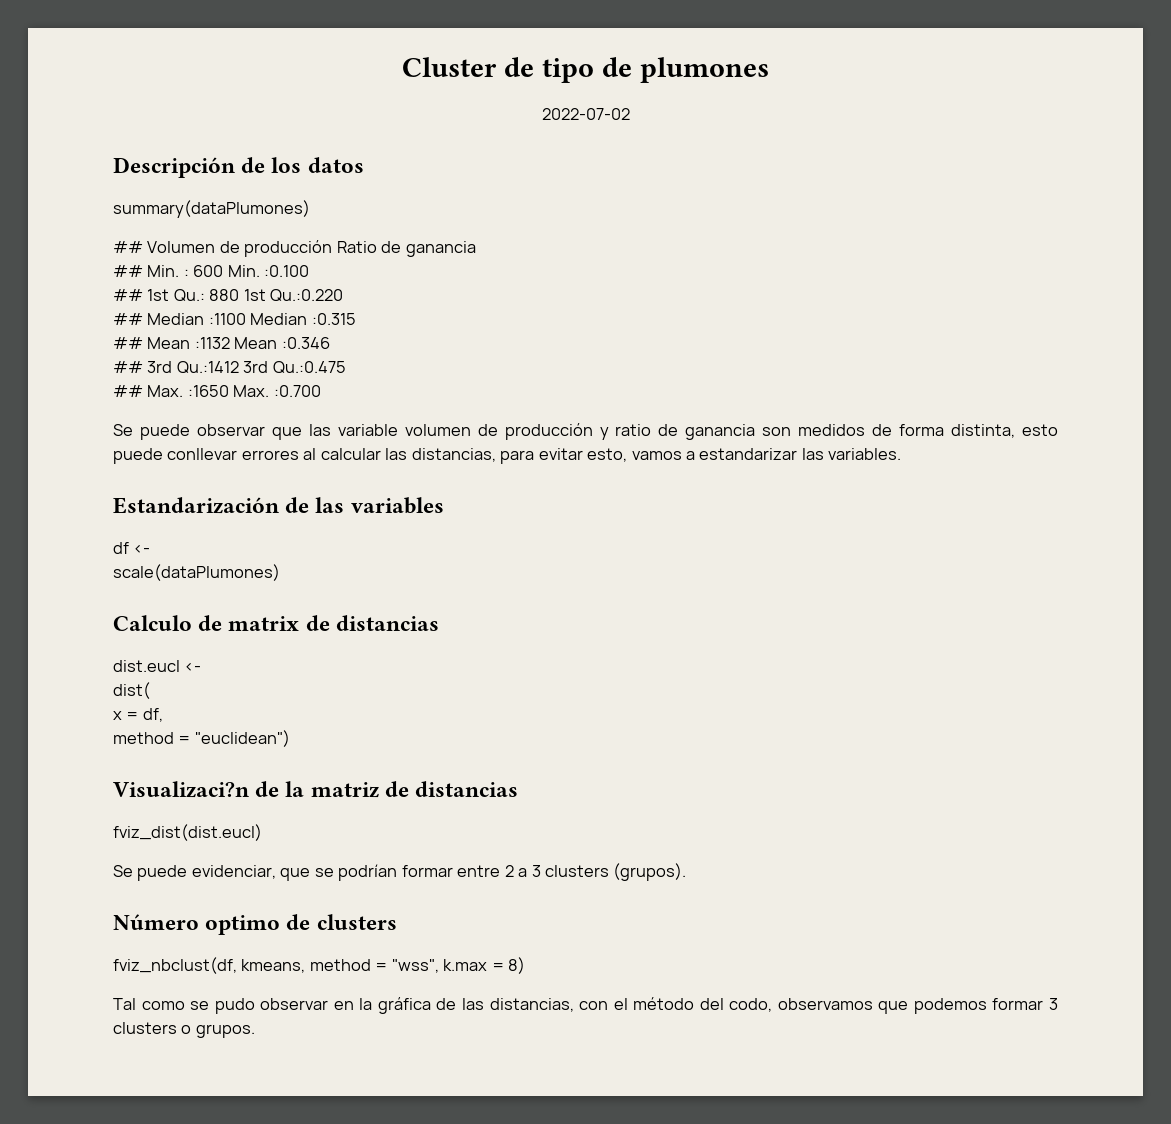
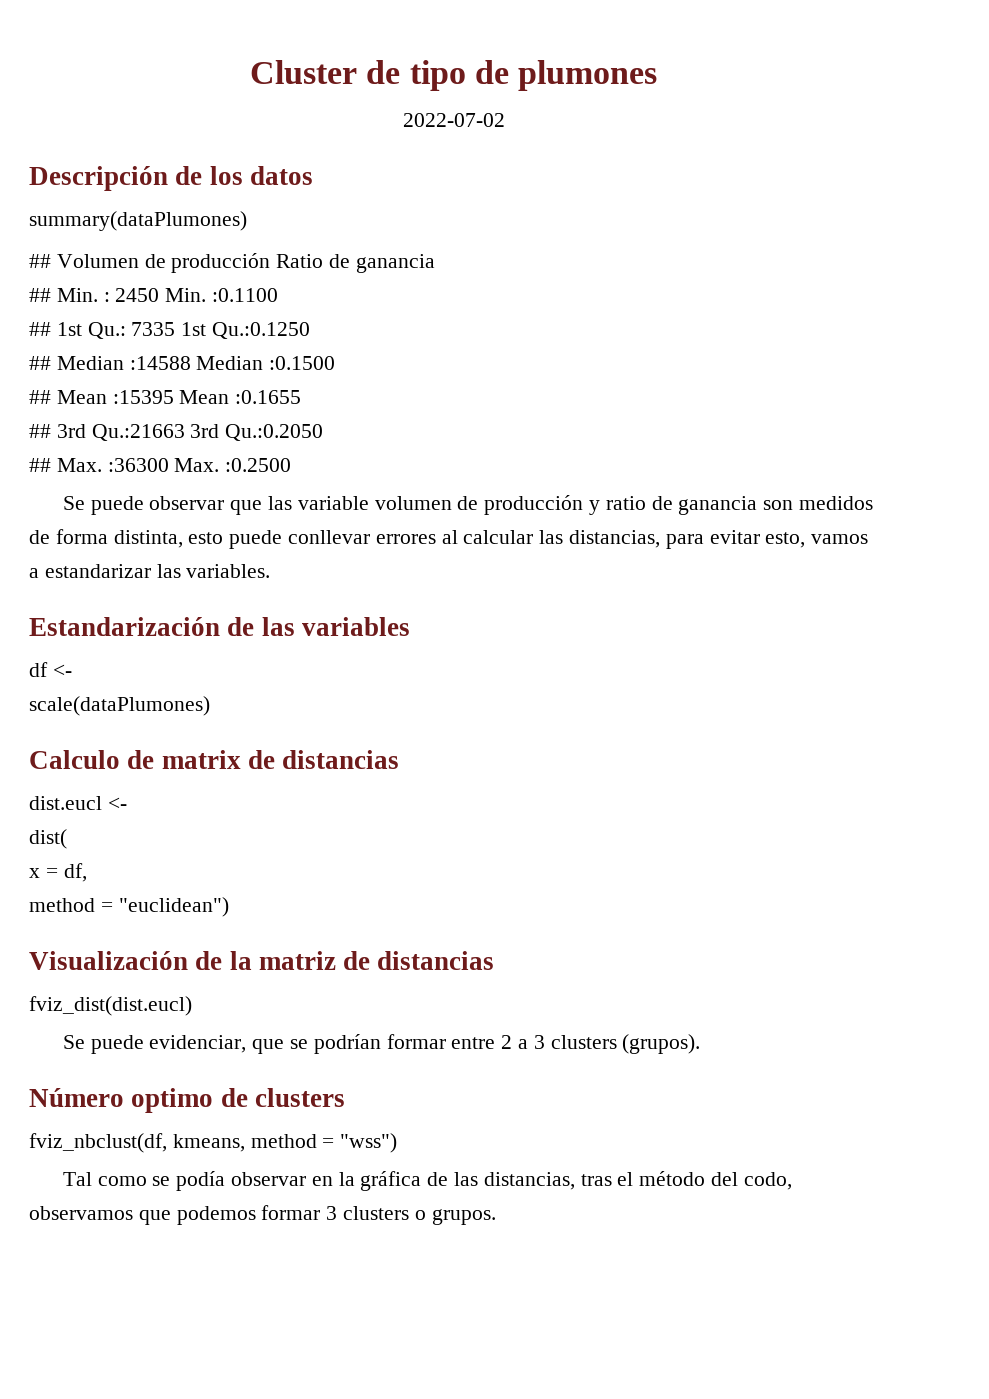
- ## Min. : 600 Min. :0.100
+ ## Min. : 2450 Min. :0.1100
- ## 1st Qu.: 880 1st Qu.:0.220
+ ## 1st Qu.: 7335 1st Qu.:0.1250
- ## Median :1100 Median :0.315
+ ## Median :14588 Median :0.1500
- ## Mean :1132 Mean :0.346
+ ## Mean :15395 Mean :0.1655
- ## 3rd Qu.:1412 3rd Qu.:0.475
+ ## 3rd Qu.:21663 3rd Qu.:0.2050
- ## Max. :1650 Max. :0.700
+ ## Max. :36300 Max. :0.2500
- Visualizaci?n de la matriz de distancias
+ Visualización de la matriz de distancias
- fviz_nbclust(df, kmeans, method = "wss", k.max = 8)
+ fviz_nbclust(df, kmeans, method = "wss")
- Tal como se pudo observar en la gráfica de las distancias, con el método del codo, observamos que podemos formar 3 clusters o grupos.
+ Tal como se podía observar en la gráfica de las distancias, tras el método del codo, observamos que podemos formar 3 clusters o grupos.

